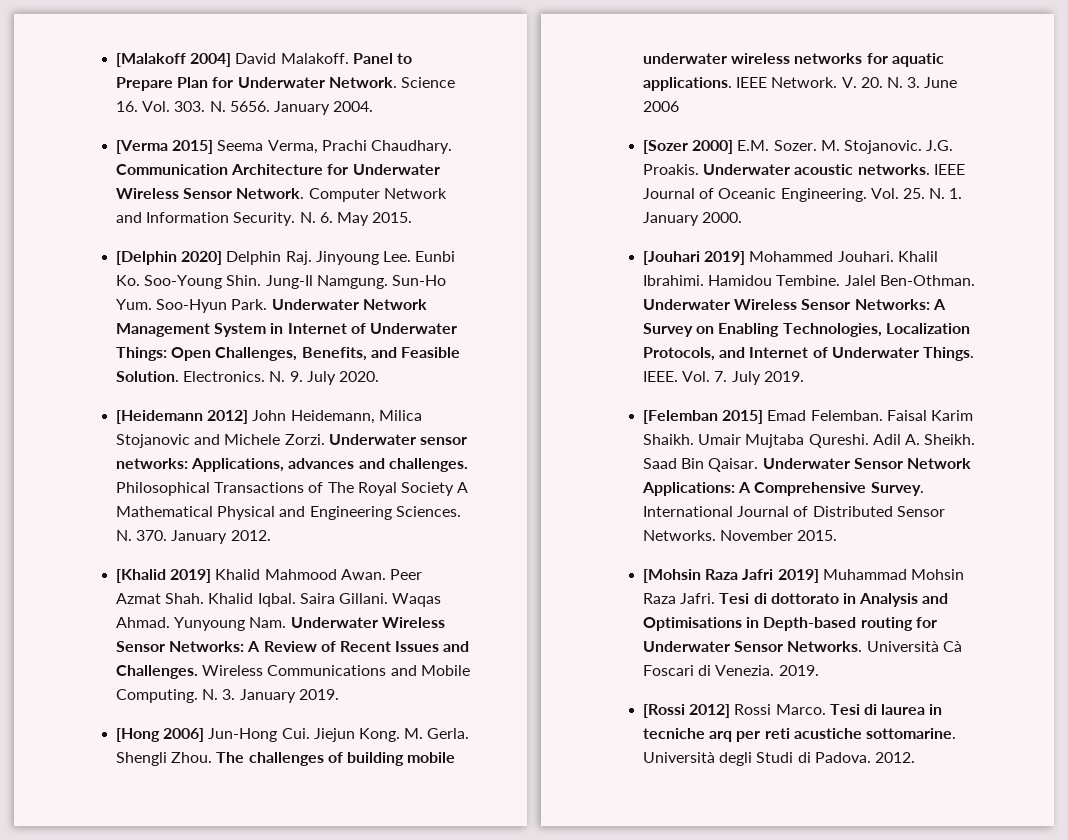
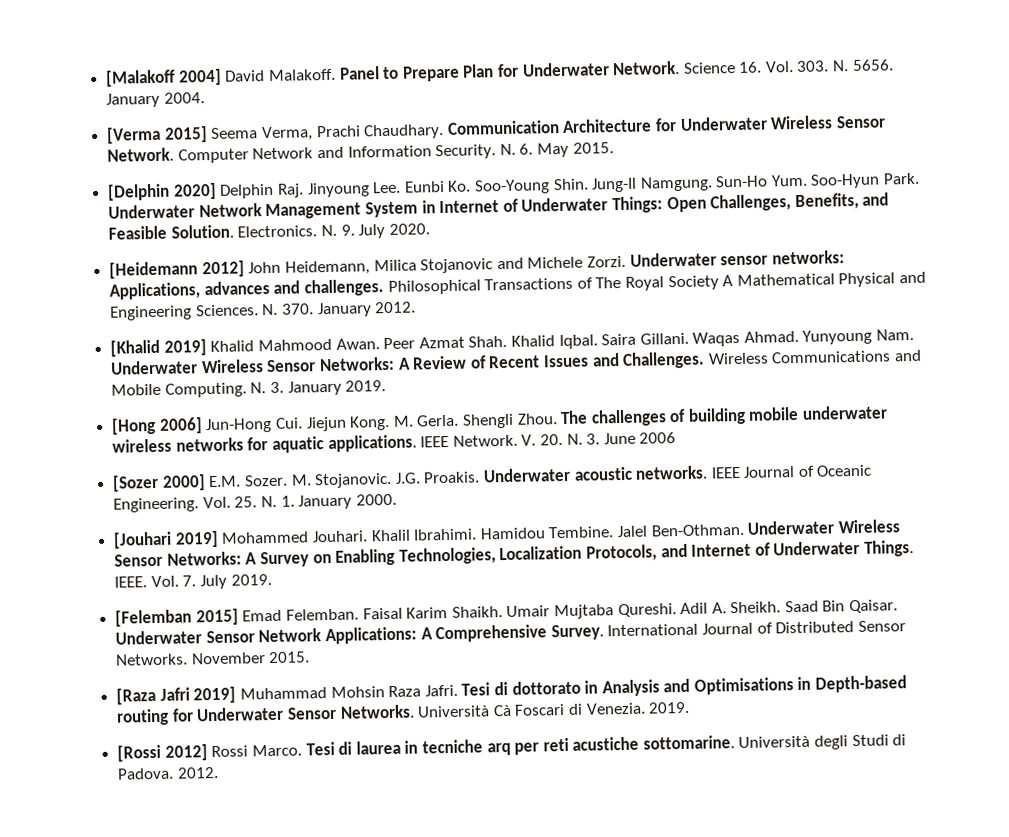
- [Mohsin Raza Jafri 2019] Muhammad Mohsin Raza Jafri.
+ [Raza Jafri 2019] Muhammad Mohsin Raza Jafri.

